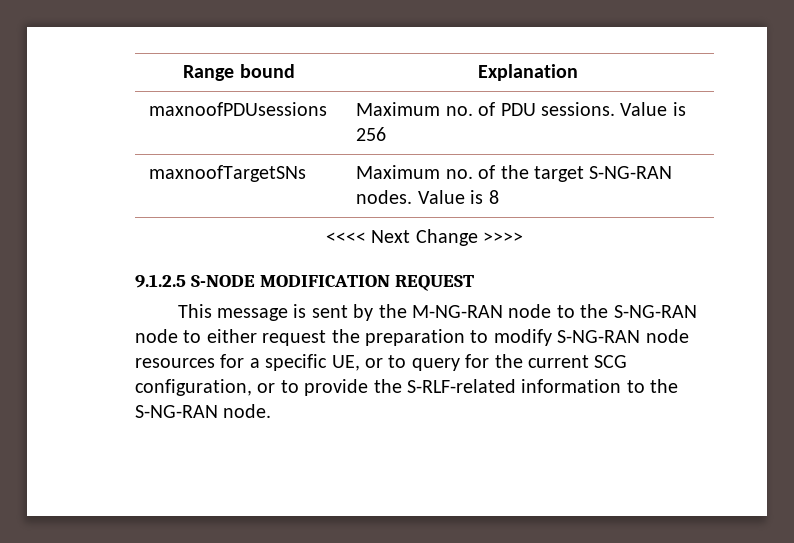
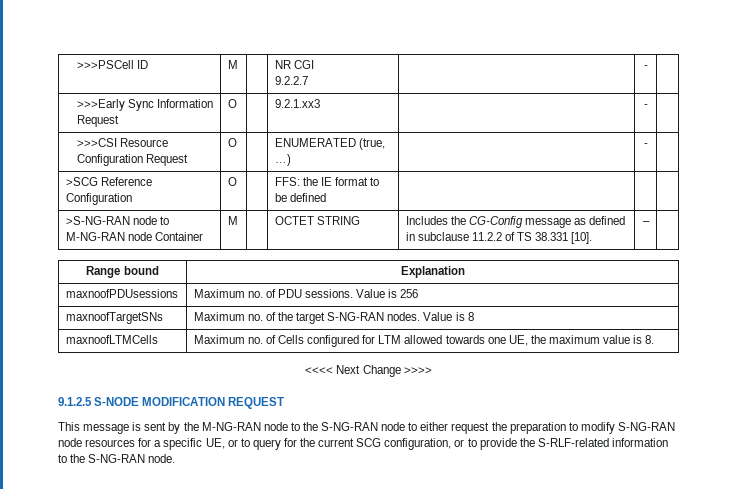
+ >>>PSCell ID | M | | NR CGI
+ 9.2.2.7 | | - |
+ >>>Early Sync Information Request | O | | 9.2.1.xx3 | | - |
+ >>>CSI Resource Configuration Request | O | | ENUMERATED (true, …) | | - |
+ >SCG Reference Configuration | O | | FFS: the IE format to be defined | | |
+ >S-NG-RAN node to M-NG-RAN node Container | M | | OCTET STRING | Includes the CG-Config message as defined in subclause 11.2.2 of TS 38.331 [10]. | – |
+ maxnoofLTMCells | Maximum no. of Cells configured for LTM allowed towards one UE, the maximum value is 8.

